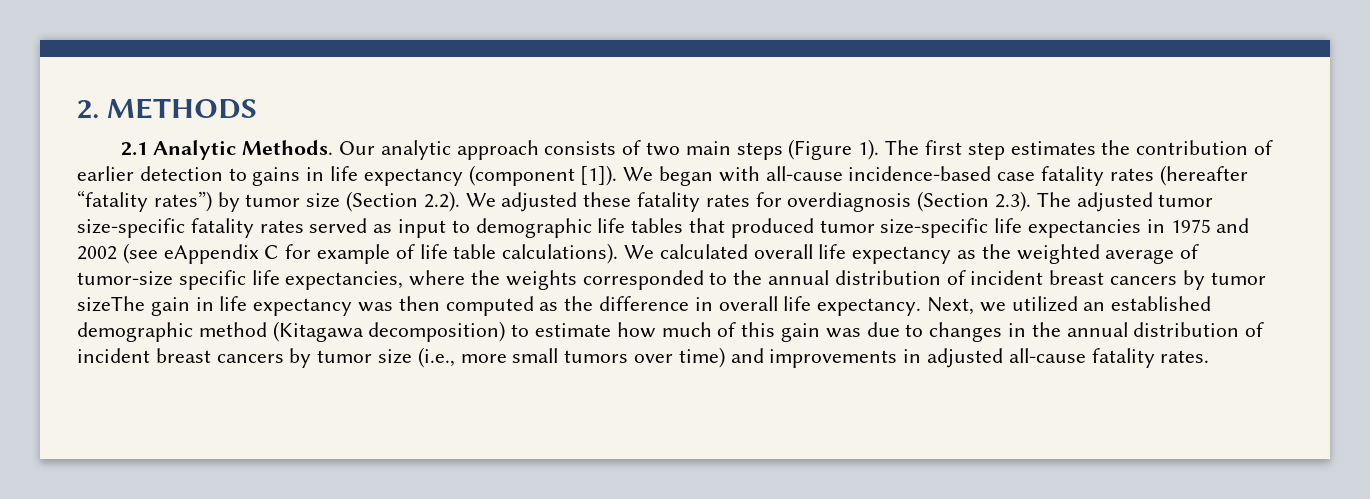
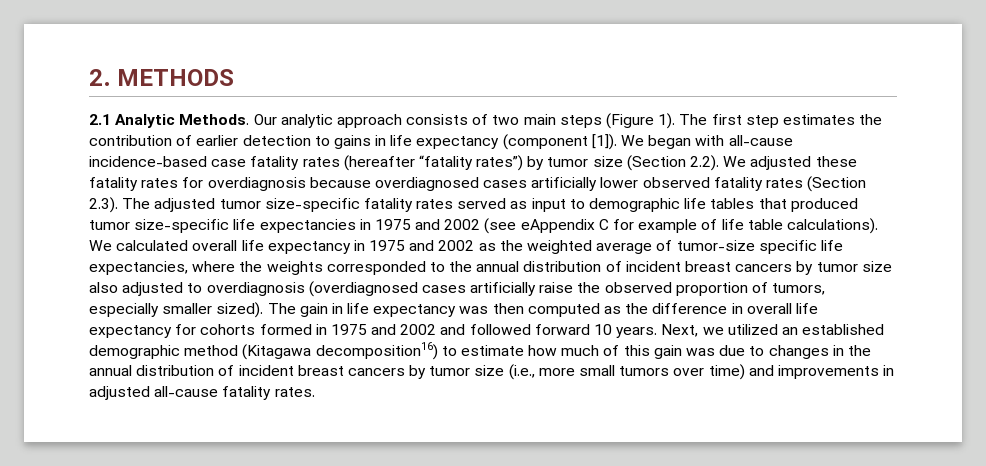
- We began with all-cause incidence-based case fatality rates (hereafter “fatality rates”) by tumor size (Section 2.2). We adjusted these fatality rates for overdiagnosis (Section 2.3). The adjusted tumor size-specific fatality rates served as input to demographic life tables that produced tumor size-specific life expectancies in 1975 and 2002 (see eAppendix C for example of life table calculations).
+ We began with all-cause incidence-based case fatality rates (hereafter “fatality rates”) by tumor size (Section 2.2). We adjusted these fatality rates for overdiagnosis because overdiagnosed cases artificially lower observed fatality rates (Section 2.3). The adjusted tumor size-specific fatality rates served as input to demographic life tables that produced tumor size-specific life expectancies in 1975 and 2002 (see eAppendix C for example of life table calculations).
- We calculated overall life expectancy as the weighted average of tumor-size specific life expectancies, where the weights corresponded to the annual distribution of incident breast cancers by tumor sizeThe gain in life expectancy was then computed as the difference in overall life expectancy.
+ We calculated overall life expectancy in 1975 and 2002 as the weighted average of tumor-size specific life expectancies, where the weights corresponded to the annual distribution of incident breast cancers by tumor size also adjusted to overdiagnosis (overdiagnosed cases artificially raise the observed proportion of tumors, especially smaller sized). The gain in life expectancy was then computed as the difference in overall life expectancy for cohorts formed in 1975 and 2002 and followed forward 10 years.
- Next, we utilized an established demographic method (Kitagawa decomposition) to estimate how much of this gain was due to changes in the annual distribution of incident breast cancers by tumor size (i.e., more small tumors over time) and improvements in adjusted all-cause fatality rates.
+ Next, we utilized an established demographic method (Kitagawa decomposition16) to estimate how much of this gain was due to changes in the annual distribution of incident breast cancers by tumor size (i.e., more small tumors over time) and improvements in adjusted all-cause fatality rates.

